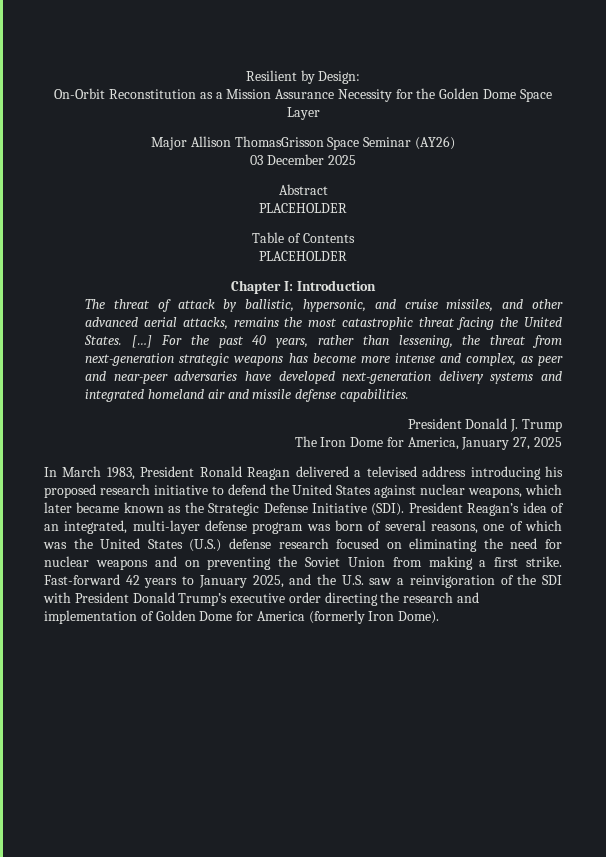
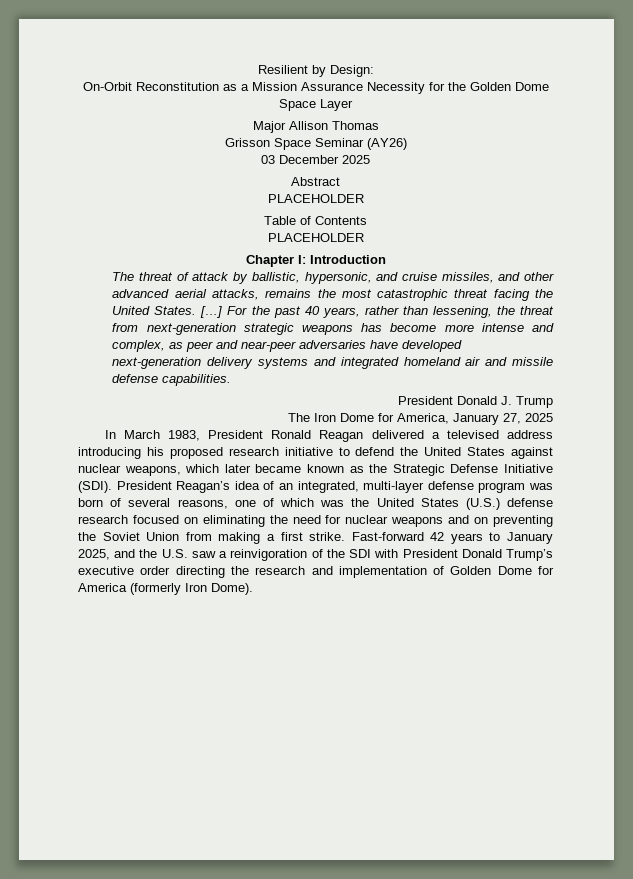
- Major Allison ThomasGrisson Space Seminar (AY26)
+ Major Allison Thomas
+ Grisson Space Seminar (AY26)

